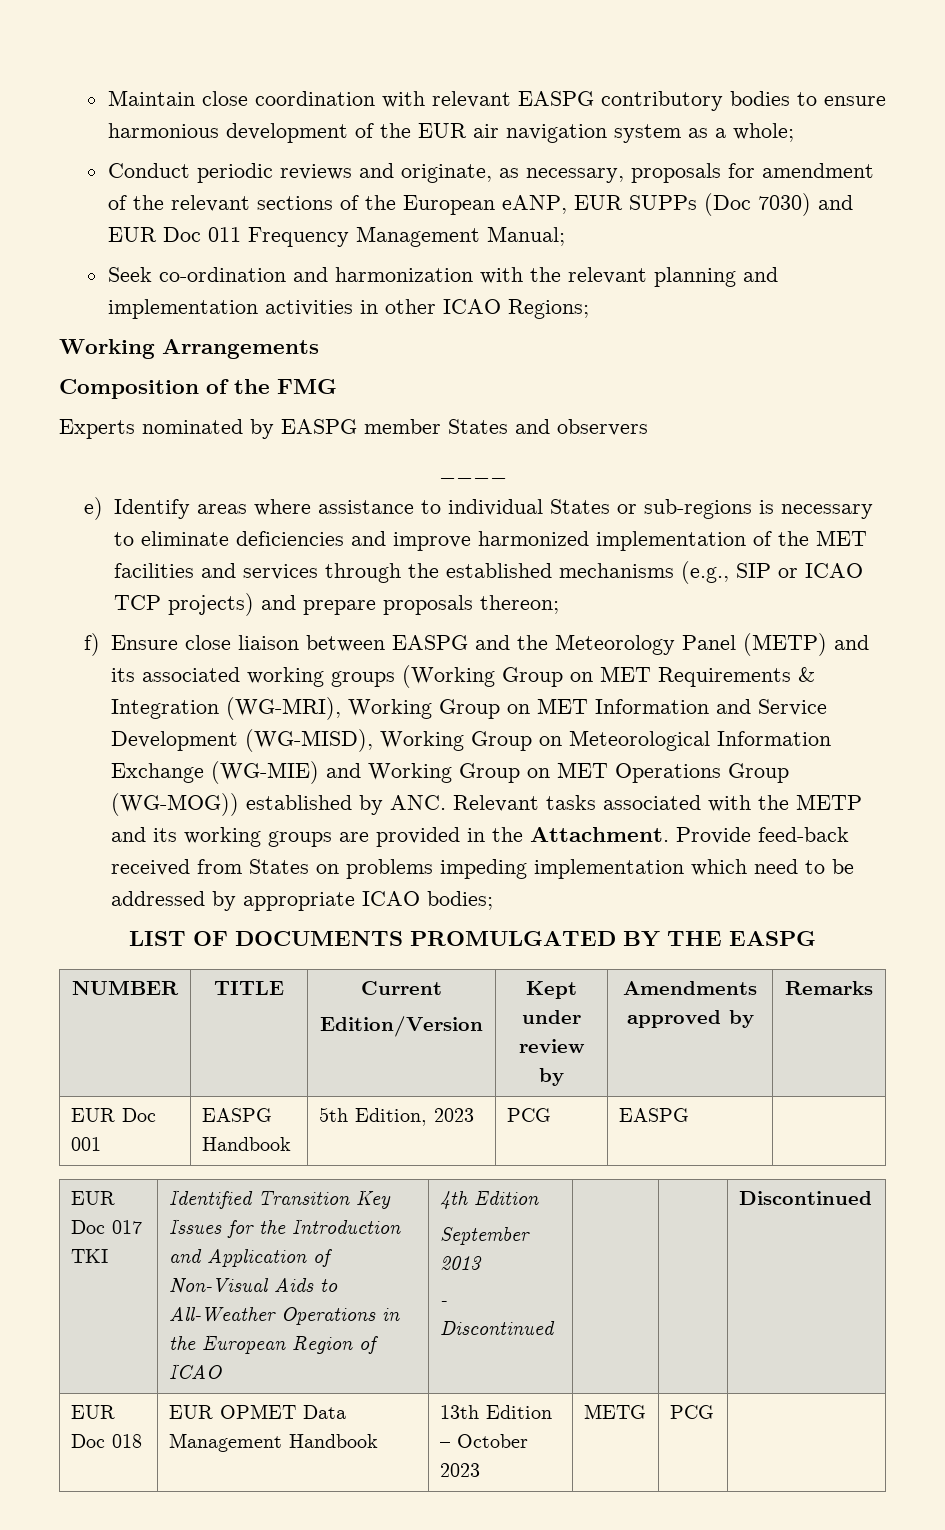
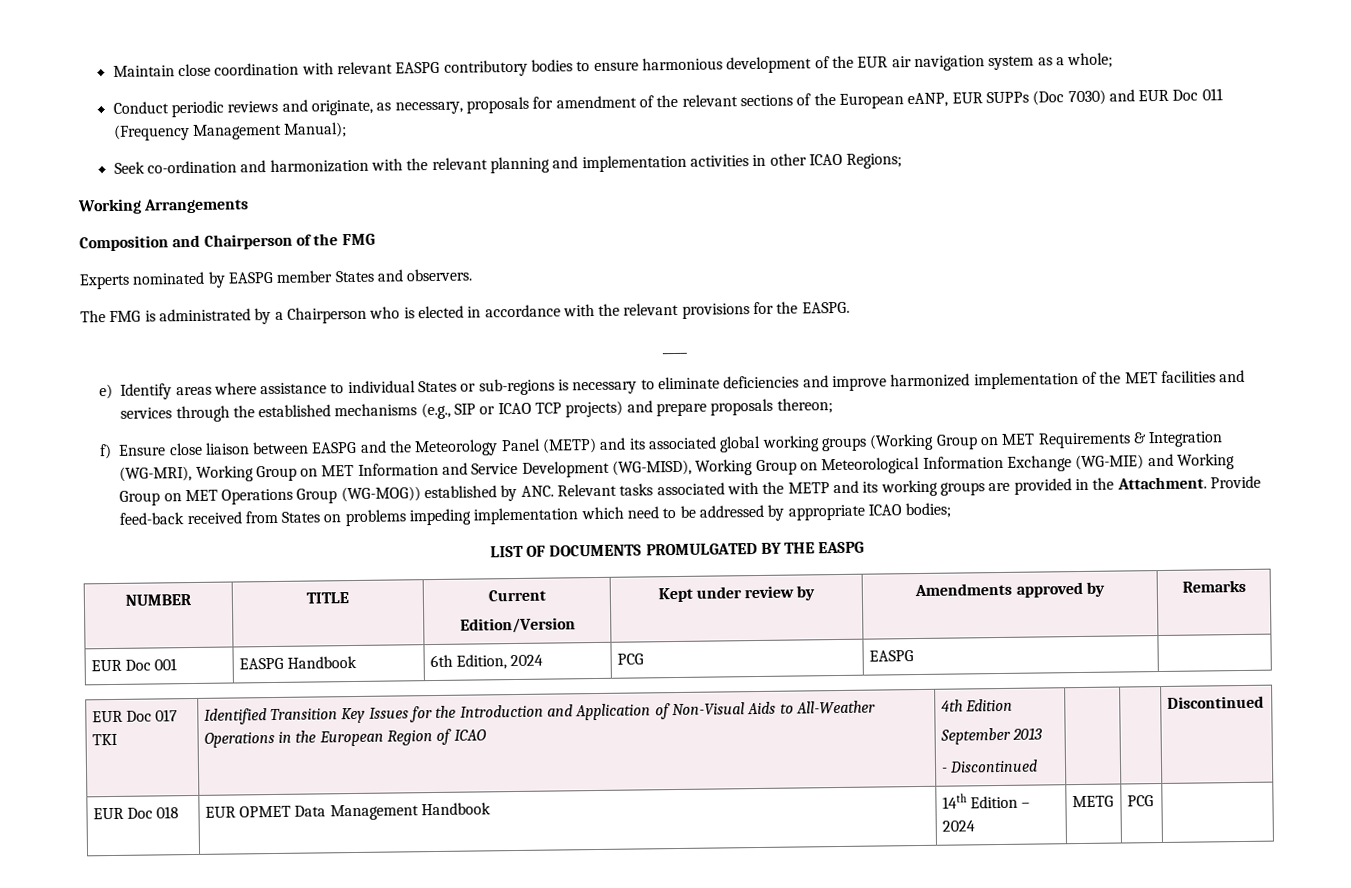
- Conduct periodic reviews and originate, as necessary, proposals for amendment of the relevant sections of the European eANP, EUR SUPPs (Doc 7030) and EUR Doc 011 Frequency Management Manual;
+ Conduct periodic reviews and originate, as necessary, proposals for amendment of the relevant sections of the European eANP, EUR SUPPs (Doc 7030) and EUR Doc 011 (Frequency Management Manual);
- Composition of the FMG
+ Composition and Chairperson of the FMG
- Experts nominated by EASPG member States and observers
+ Experts nominated by EASPG member States and observers.
+ The FMG is administrated by a Chairperson who is elected in accordance with the relevant provisions for the EASPG.
- f) Ensure close liaison between EASPG and the Meteorology Panel (METP) and its associated working groups (Working Group on MET Requirements & Integration (WG-MRI), Working Group on MET Information and Service Development (WG-MISD), Working Group on Meteorological Information Exchange (WG-MIE) and Working Group on MET Operations Group (WG-MOG)) established by ANC. Relevant tasks associated with the METP and its working groups are provided in the Attachment.
+ f) Ensure close liaison between EASPG and the Meteorology Panel (METP) and its associated global working groups (Working Group on MET Requirements & Integration (WG-MRI), Working Group on MET Information and Service Development (WG-MISD), Working Group on Meteorological Information Exchange (WG-MIE) and Working Group on MET Operations Group (WG-MOG)) established by ANC. Relevant tasks associated with the METP and its working groups are provided in the Attachment.
- EUR Doc 001 | EASPG Handbook | 5th Edition, 2023 | PCG | EASPG |
+ EUR Doc 001 | EASPG Handbook | 6th Edition, 2024 | PCG | EASPG |
- EUR Doc 018 | EUR OPMET Data Management Handbook | 13th Edition – October 2023 | METG | PCG |
+ EUR Doc 018 | EUR OPMET Data Management Handbook | 14th Edition – 2024 | METG | PCG |

